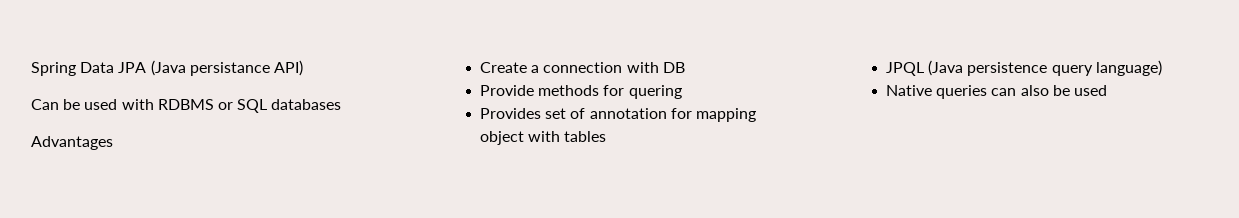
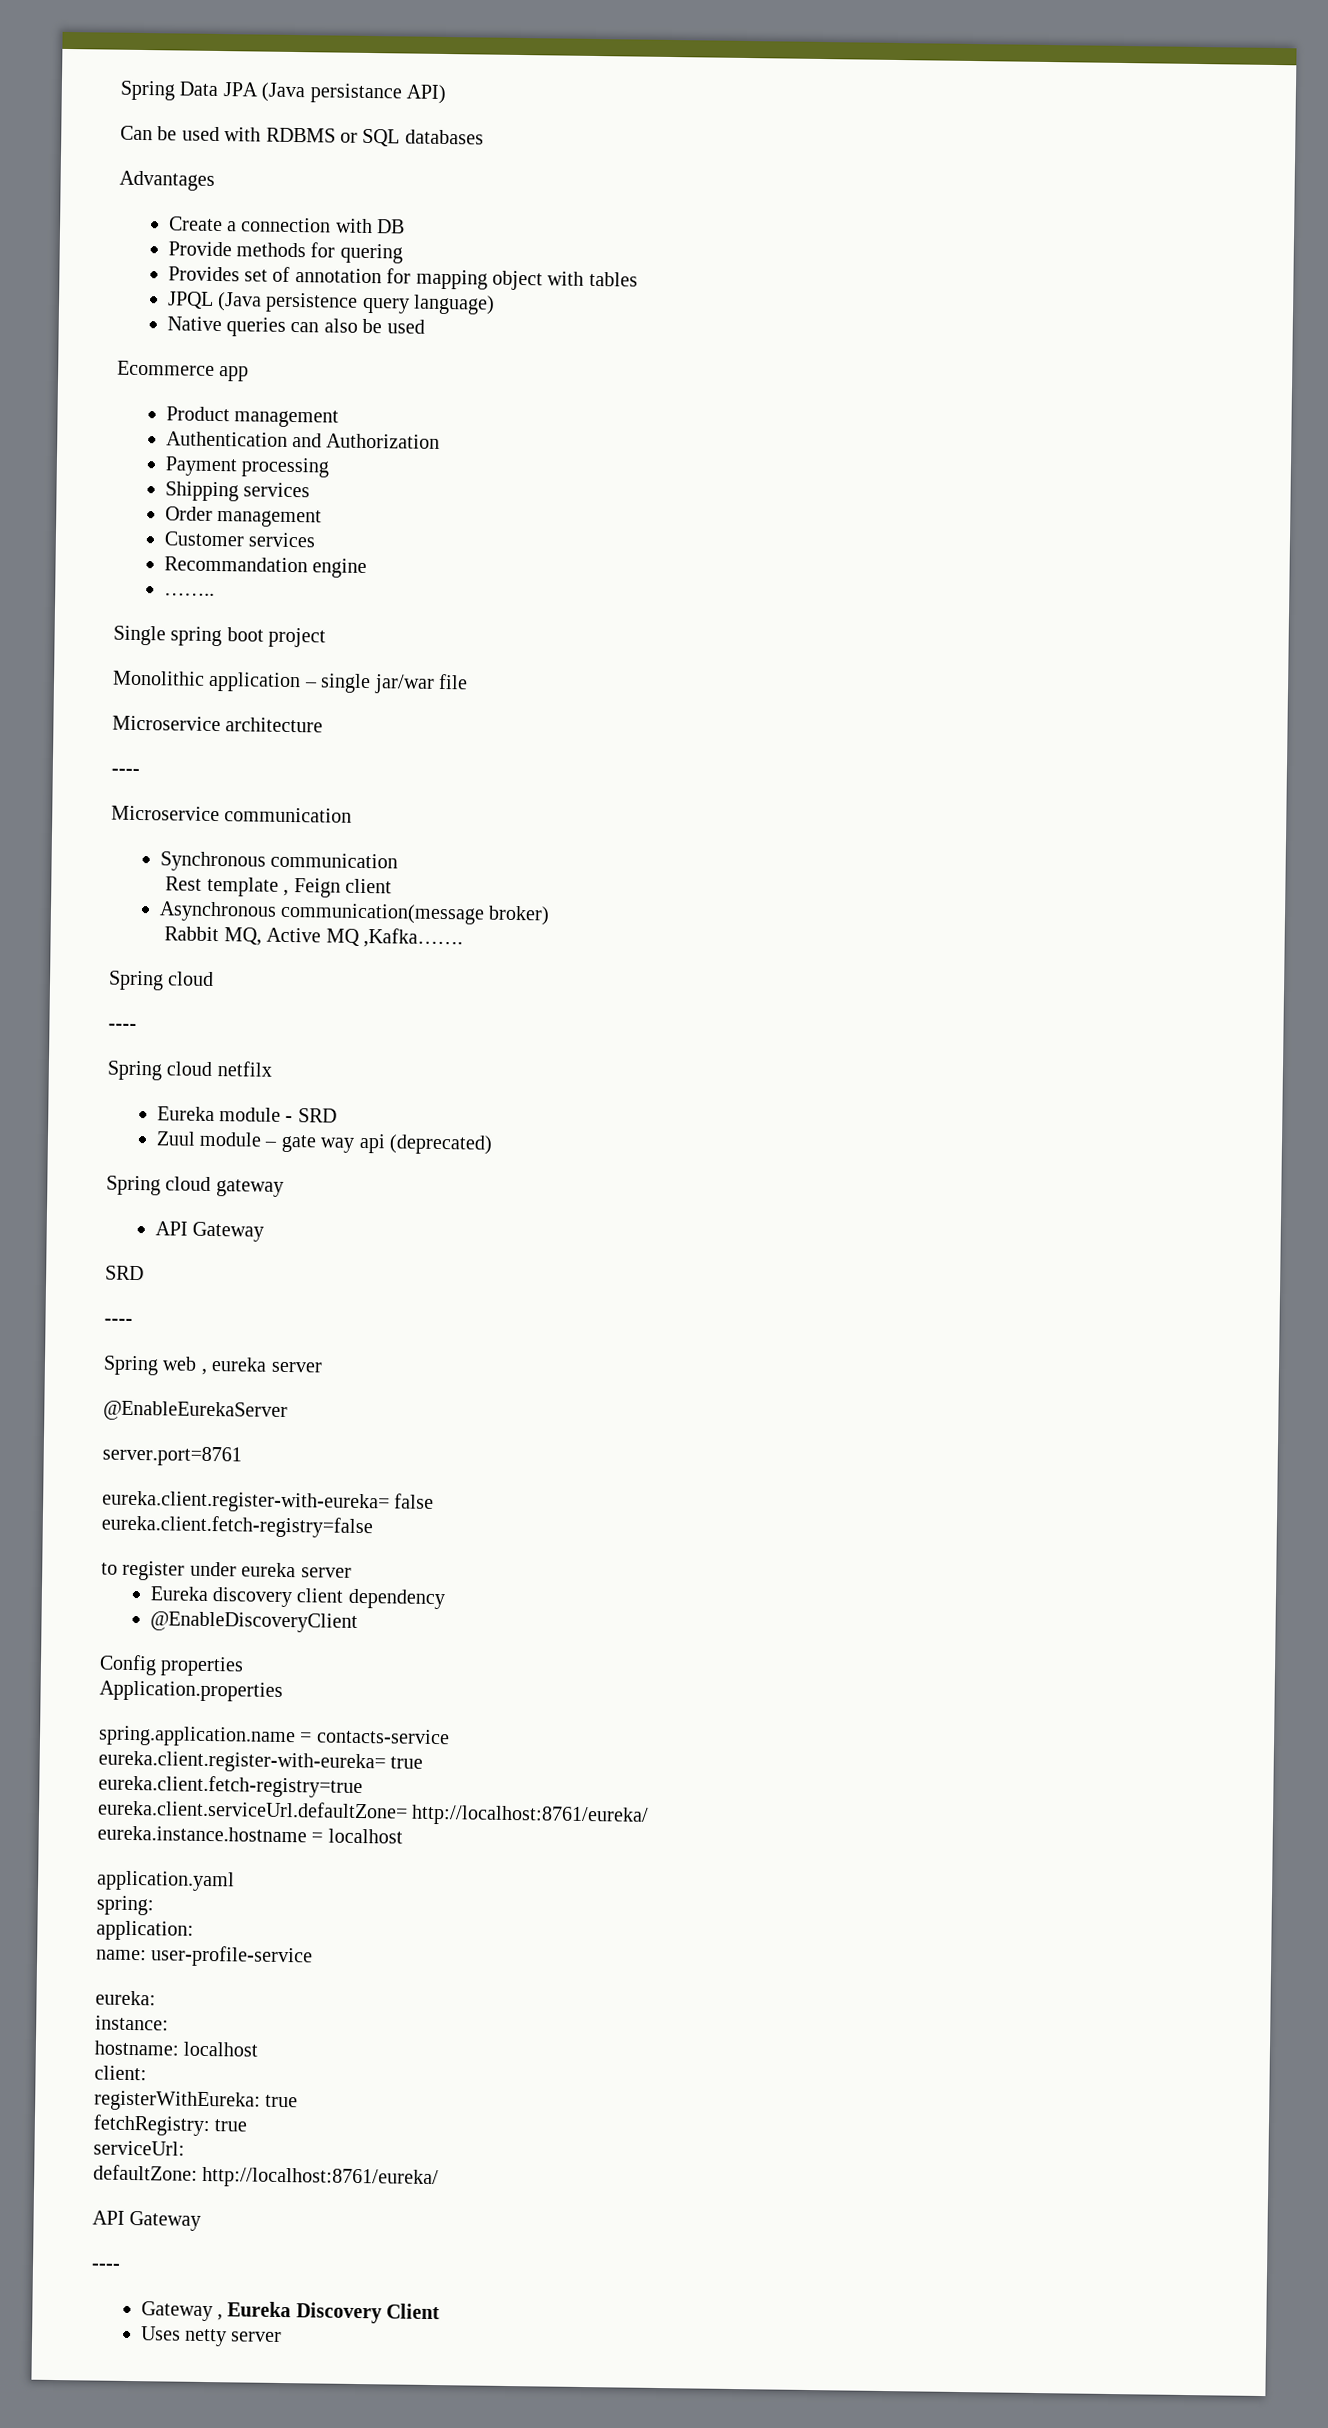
+ Ecommerce app
+ Product management
+ Authentication and Authorization
+ Payment processing
+ Shipping services
+ Order management
+ Customer services
+ Recommandation engine
+ ……..
+ Single spring boot project
+ Monolithic application – single jar/war file
+ Microservice architecture
+ ----
+ Microservice communication
+ Synchronous communication
+ Rest template , Feign client
+ Asynchronous communication(message broker)
+ Rabbit MQ, Active MQ ,Kafka…….
+ Spring cloud
+ ----
+ Spring cloud netfilx
+ Eureka module - SRD
+ Zuul module – gate way api (deprecated)
+ Spring cloud gateway
+ API Gateway
+ SRD
+ ----
+ Spring web , eureka server
+ @EnableEurekaServer
+ server.port=8761
+ eureka.client.register-with-eureka= false
+ eureka.client.fetch-registry=false
+ to register under eureka server
+ Eureka discovery client dependency
+ @EnableDiscoveryClient
+ Config properties
+ Application.properties
+ spring.application.name = contacts-service
+ eureka.client.register-with-eureka= true
+ eureka.client.fetch-registry=true
+ eureka.client.serviceUrl.defaultZone= http://localhost:8761/eureka/
+ eureka.instance.hostname = localhost
+ application.yaml
+ spring:
+ application:
+ name: user-profile-service
+ eureka:
+ instance:
+ hostname: localhost
+ client:
+ registerWithEureka: true
+ fetchRegistry: true
+ serviceUrl:
+ defaultZone: http://localhost:8761/eureka/
+ API Gateway
+ ----
+ Gateway , Eureka Discovery Client
+ Uses netty server

